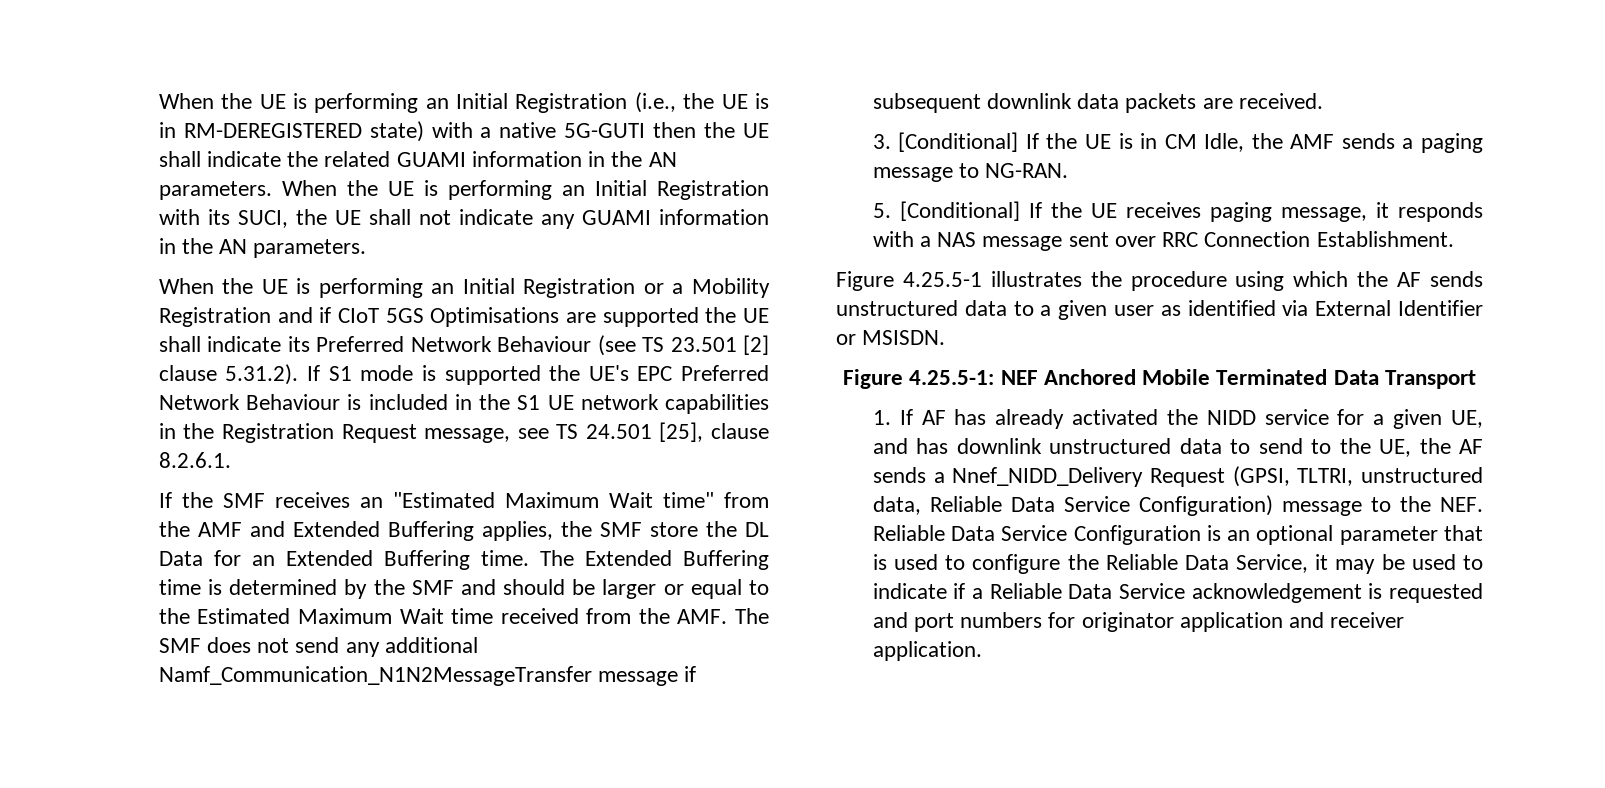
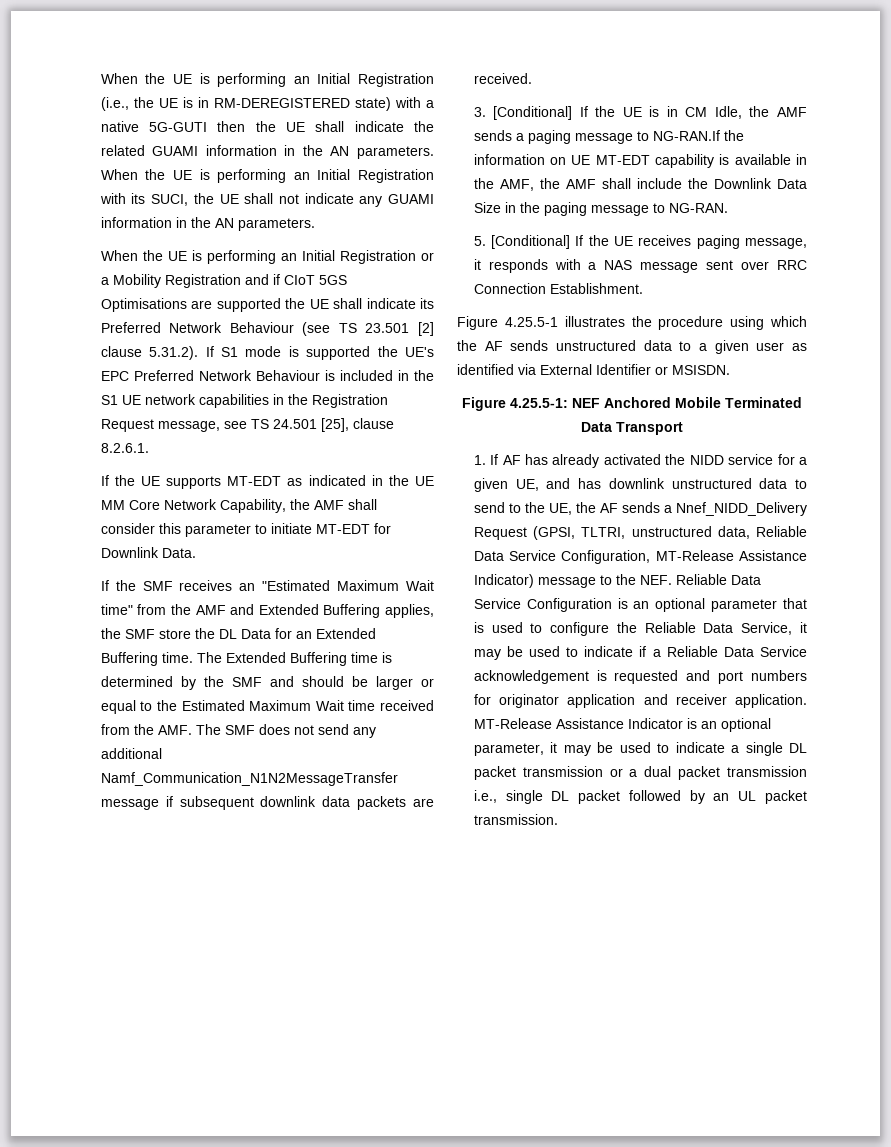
+ If the UE supports MT-EDT as indicated in the UE MM Core Network Capability, the AMF shall consider this parameter to initiate MT-EDT for Downlink Data.
- 3. [Conditional] If the UE is in CM Idle, the AMF sends a paging message to NG-RAN.
+ 3. [Conditional] If the UE is in CM Idle, the AMF sends a paging message to NG-RAN.If the information on UE MT-EDT capability is available in the AMF, the AMF shall include the Downlink Data Size in the paging message to NG-RAN.
- 1. If AF has already activated the NIDD service for a given UE, and has downlink unstructured data to send to the UE, the AF sends a Nnef_NIDD_Delivery Request (GPSI, TLTRI, unstructured data, Reliable Data Service Configuration) message to the NEF. Reliable Data Service Configuration is an optional parameter that is used to configure the Reliable Data Service, it may be used to indicate if a Reliable Data Service acknowledgement is requested and port numbers for originator application and receiver application.
+ 1. If AF has already activated the NIDD service for a given UE, and has downlink unstructured data to send to the UE, the AF sends a Nnef_NIDD_Delivery Request (GPSI, TLTRI, unstructured data, Reliable Data Service Configuration, MT-Release Assistance Indicator) message to the NEF. Reliable Data Service Configuration is an optional parameter that is used to configure the Reliable Data Service, it may be used to indicate if a Reliable Data Service acknowledgement is requested and port numbers for originator application and receiver application.
+ MT-Release Assistance Indicator is an optional parameter, it may be used to indicate a single DL packet transmission or a dual packet transmission i.e., single DL packet followed by an UL packet transmission.

